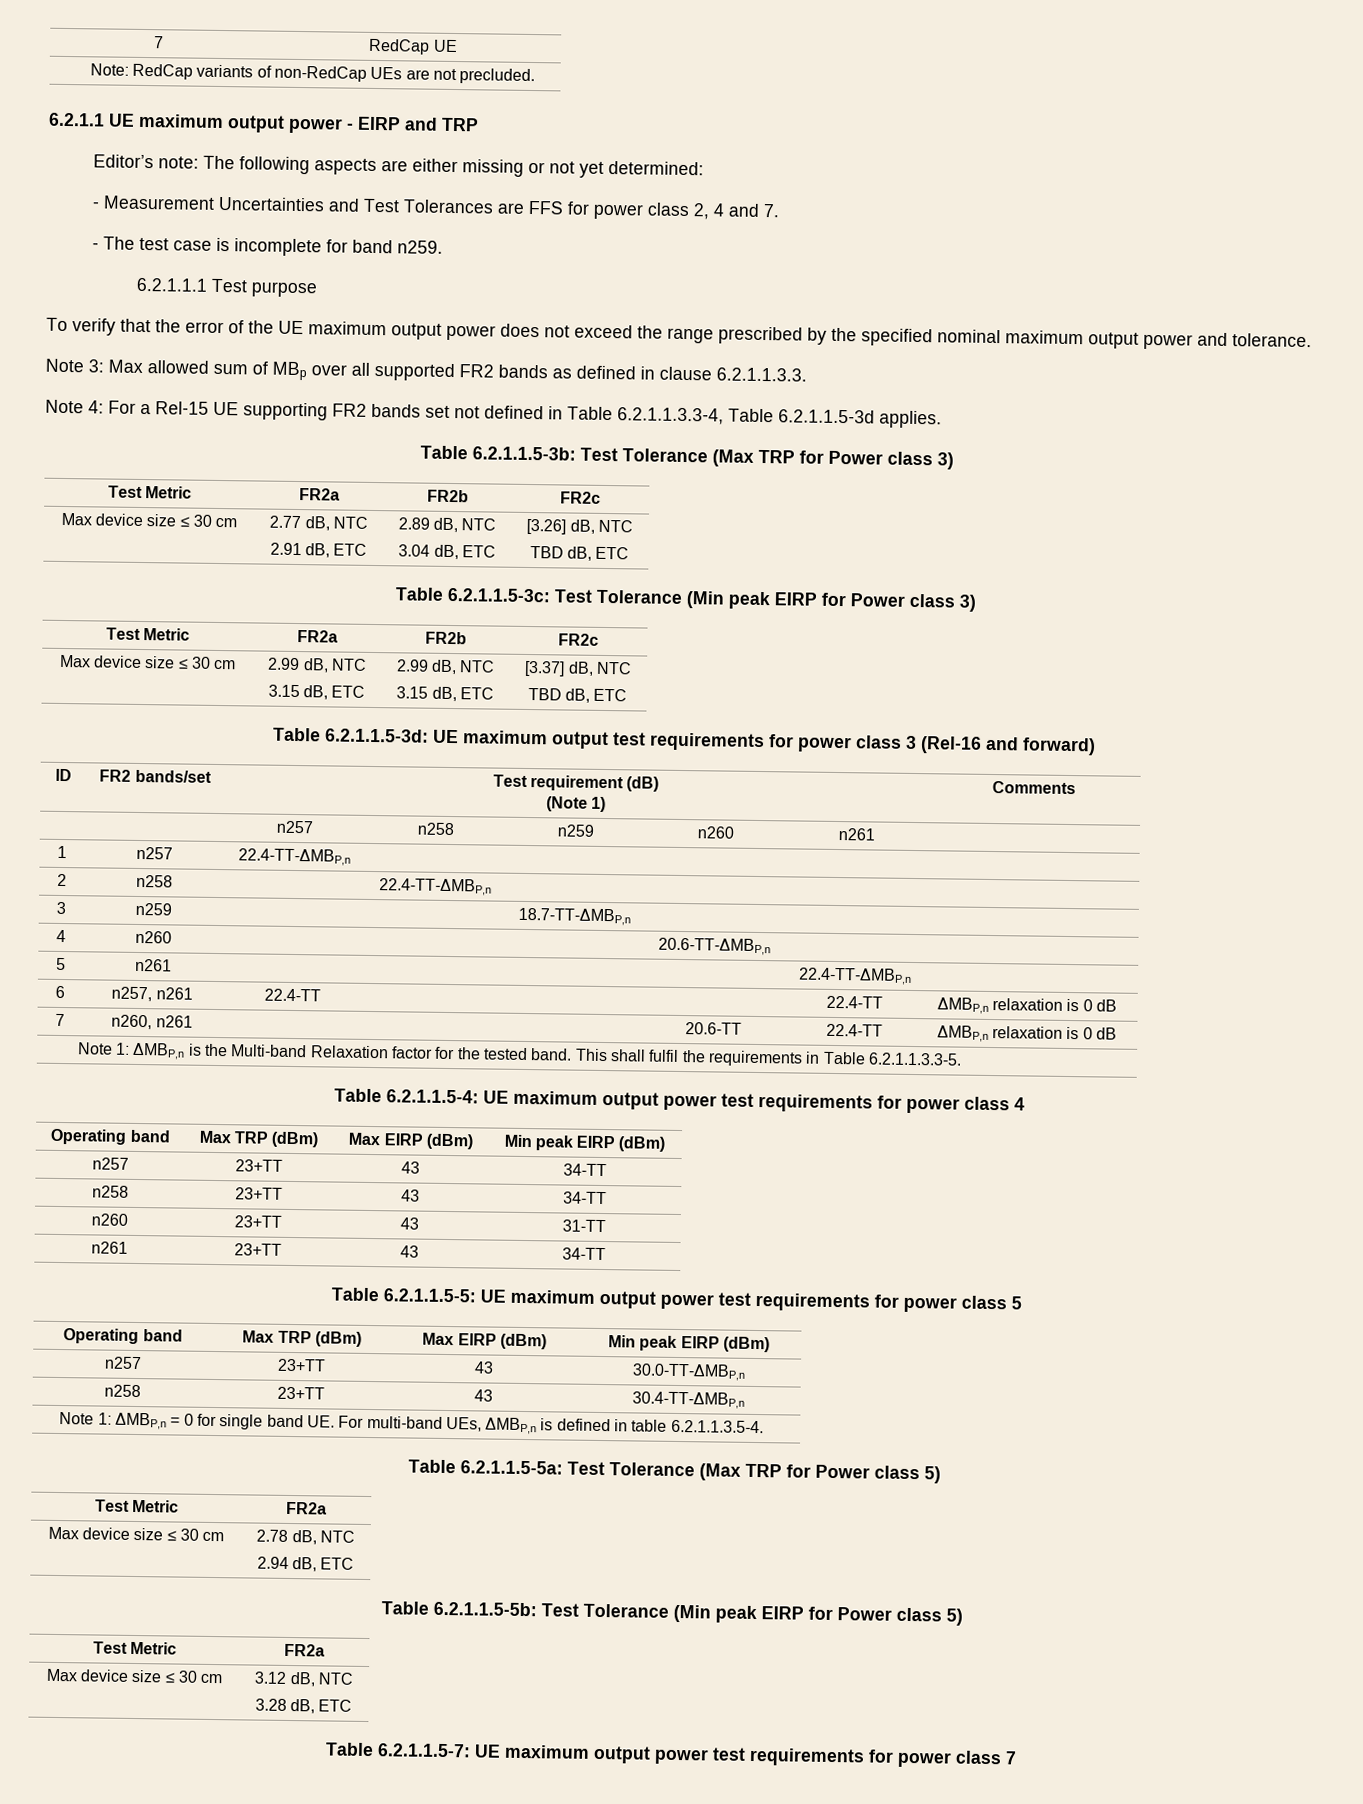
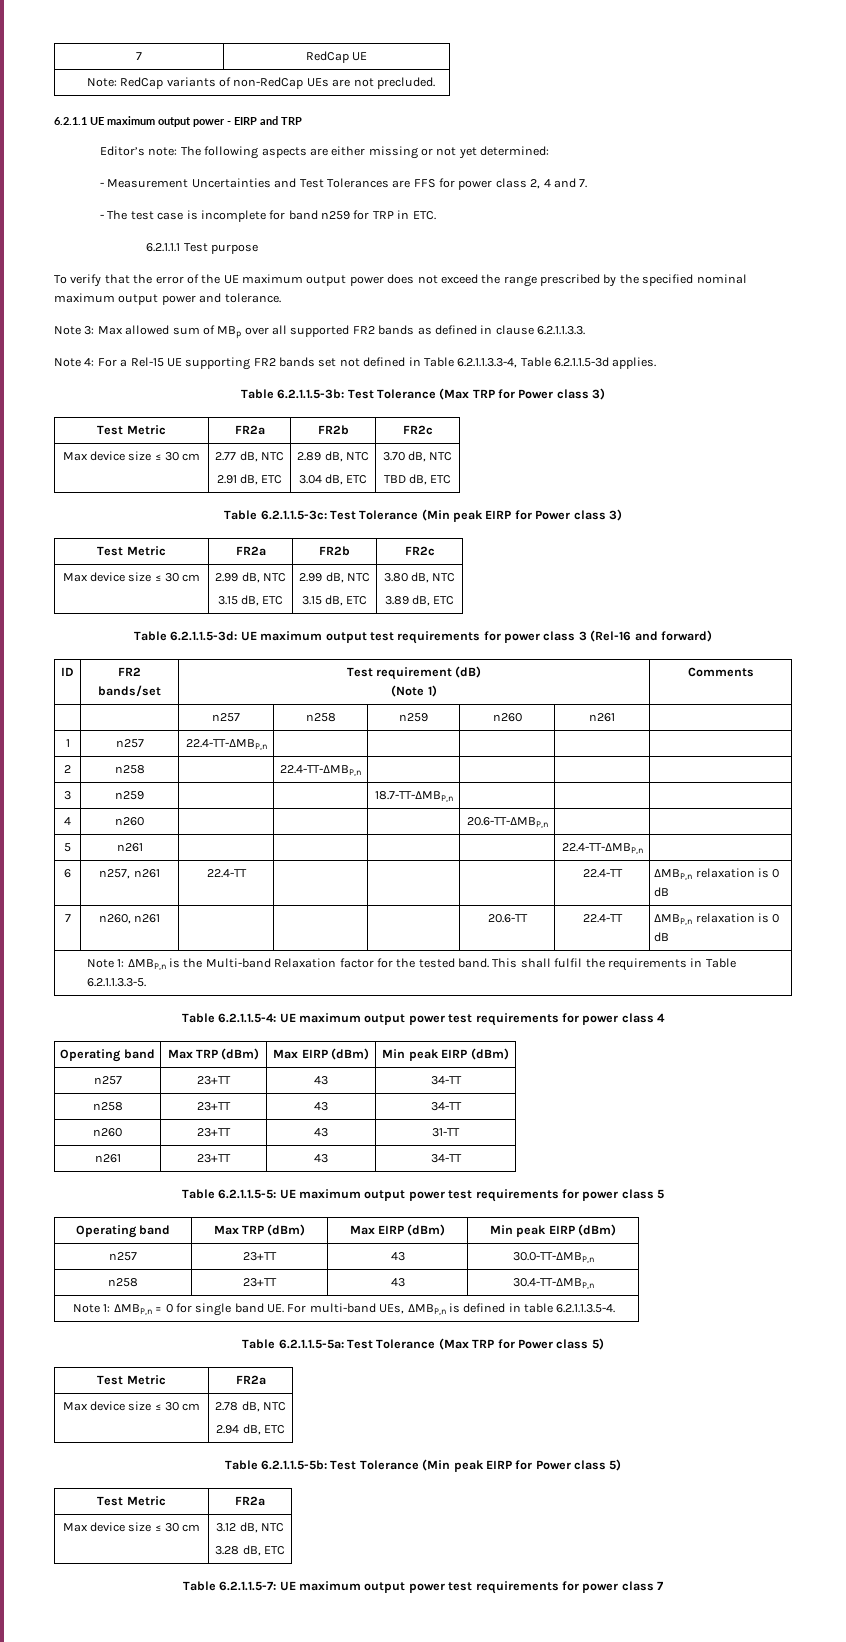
- - The test case is incomplete for band n259.
+ - The test case is incomplete for band n259 for TRP in ETC.
  Max device size ≤ 30 cm | 2.77 dB, NTC
  2.91 dB, ETC | 2.89 dB, NTC
- 3.04 dB, ETC | [3.26] dB, NTC
+ 3.04 dB, ETC | 3.70 dB, NTC
  Max device size ≤ 30 cm | 2.99 dB, NTC
  3.15 dB, ETC | 2.99 dB, NTC
- 3.15 dB, ETC | [3.37] dB, NTC
- TBD dB, ETC
+ 3.15 dB, ETC | 3.80 dB, NTC
+ 3.89 dB, ETC

